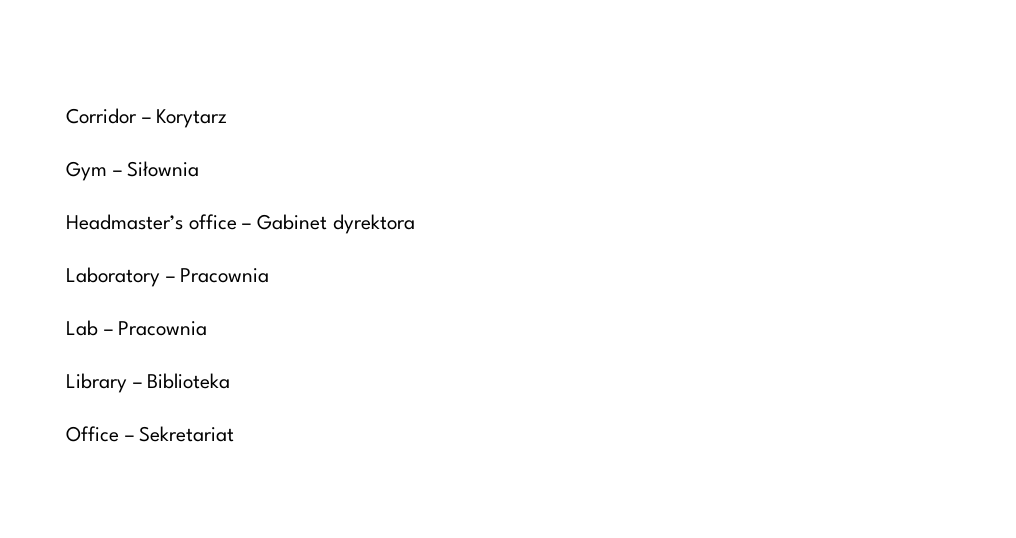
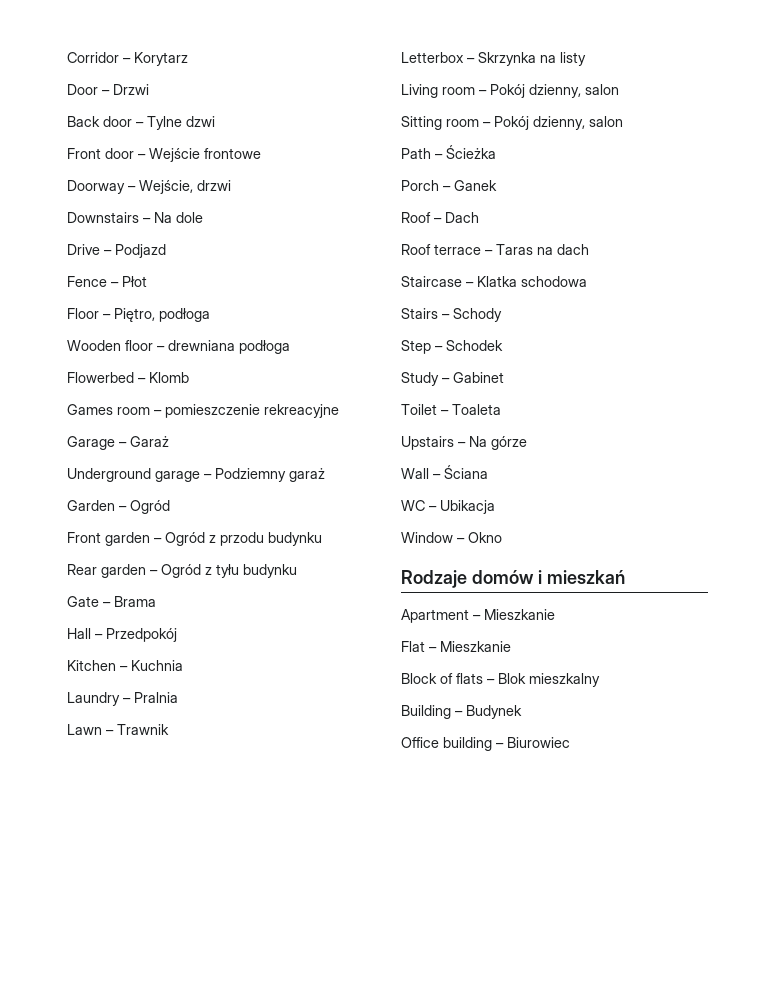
- Gym – Siłownia
- Headmaster’s office – Gabinet dyrektora
- Laboratory – Pracownia
- Lab – Pracownia
- Library – Biblioteka
- Office – Sekretariat
+ Door – Drzwi
+ Back door – Tylne dzwi
+ Front door – Wejście frontowe
+ Doorway – Wejście, drzwi
+ Downstairs – Na dole
+ Drive – Podjazd
+ Fence – Płot
+ Floor – Piętro, podłoga
+ Wooden floor – drewniana podłoga
+ Flowerbed – Klomb
+ Games room – pomieszczenie rekreacyjne
+ Garage – Garaż
+ Underground garage – Podziemny garaż
+ Garden – Ogród
+ Front garden – Ogród z przodu budynku
+ Rear garden – Ogród z tyłu budynku
+ Gate – Brama
+ Hall – Przedpokój
+ Kitchen – Kuchnia
+ Laundry – Pralnia
+ Lawn – Trawnik
+ Letterbox – Skrzynka na listy
+ Living room – Pokój dzienny, salon
+ Sitting room – Pokój dzienny, salon
+ Path – Ścieżka
+ Porch – Ganek
+ Roof – Dach
+ Roof terrace – Taras na dach
+ Staircase – Klatka schodowa
+ Stairs – Schody
+ Step – Schodek
+ Study – Gabinet
+ Toilet – Toaleta
+ Upstairs – Na górze
+ Wall – Ściana
+ WC – Ubikacja
+ Window – Okno
+ Rodzaje domów i mieszkań
+ Apartment – Mieszkanie
+ Flat – Mieszkanie
+ Block of flats – Blok mieszkalny
+ Building – Budynek
+ Office building – Biurowiec

